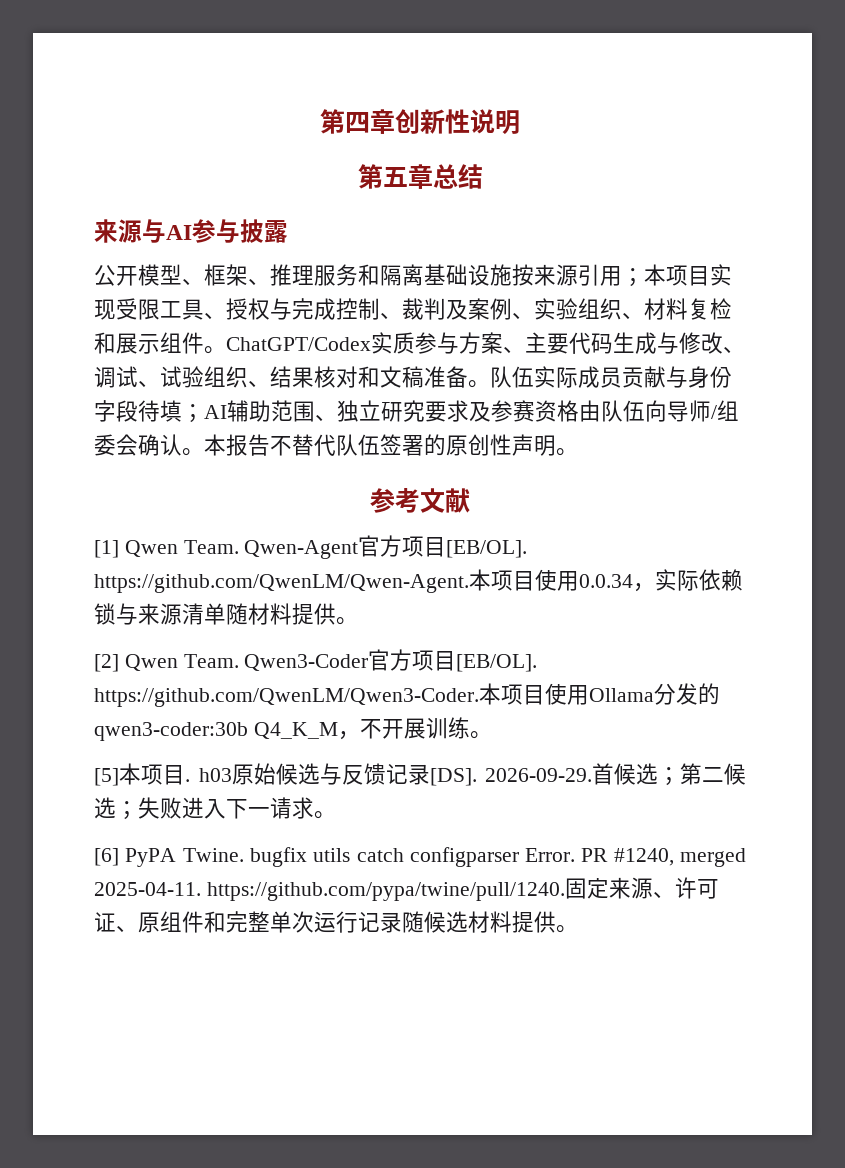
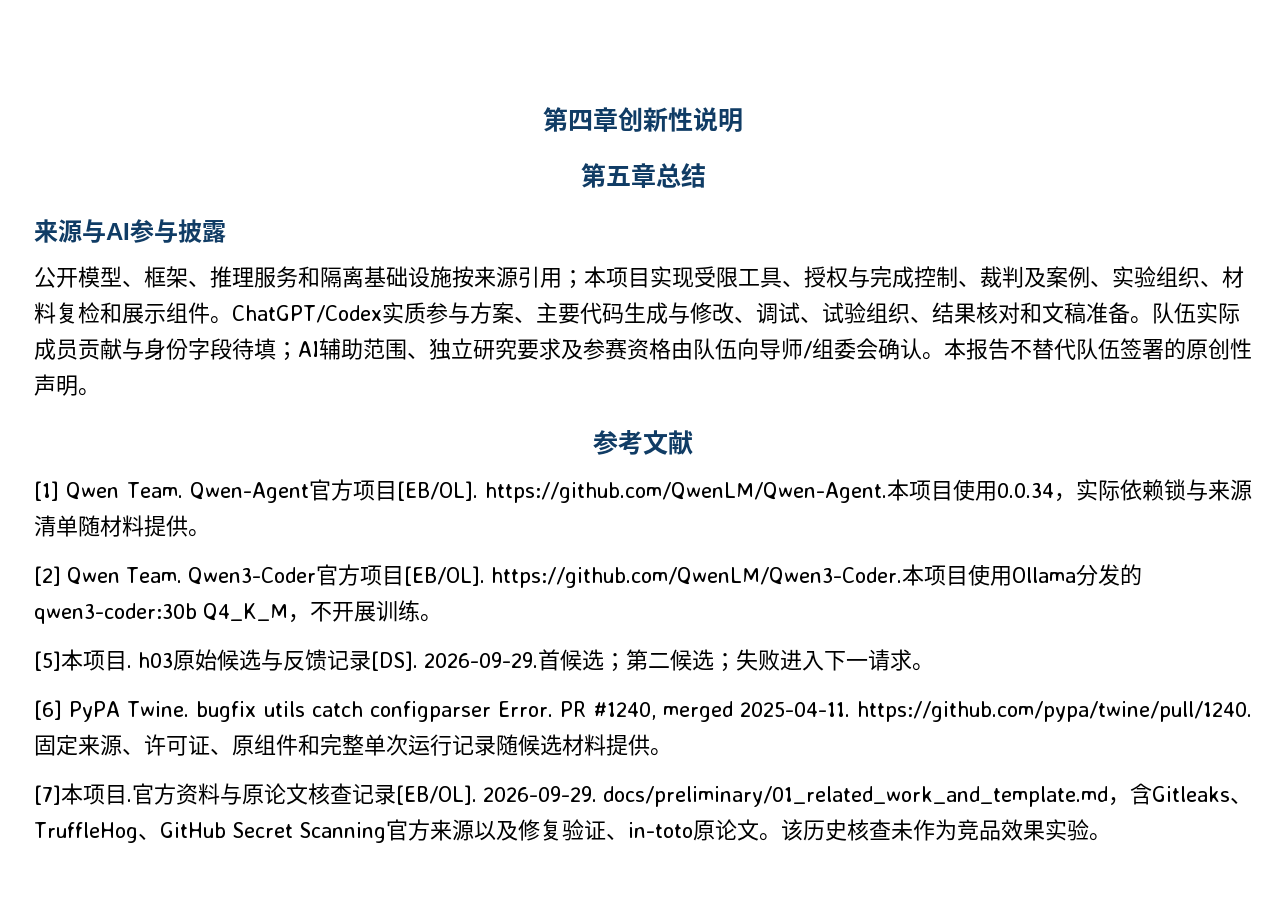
+ [7]本项目.官方资料与原论文核查记录[EB/OL]. 2026-09-29. docs/preliminary/01_related_work_and_template.md，含Gitleaks、TruffleHog、GitHub Secret Scanning官方来源以及修复验证、in-toto原论文。该历史核查未作为竞品效果实验。

